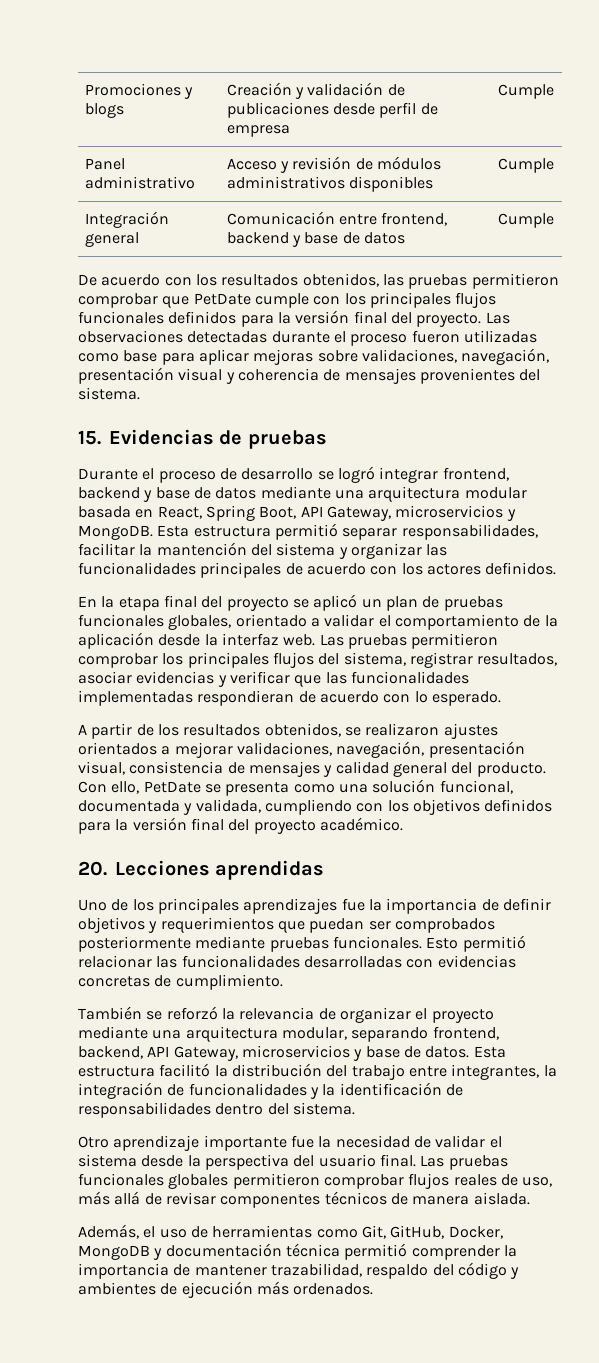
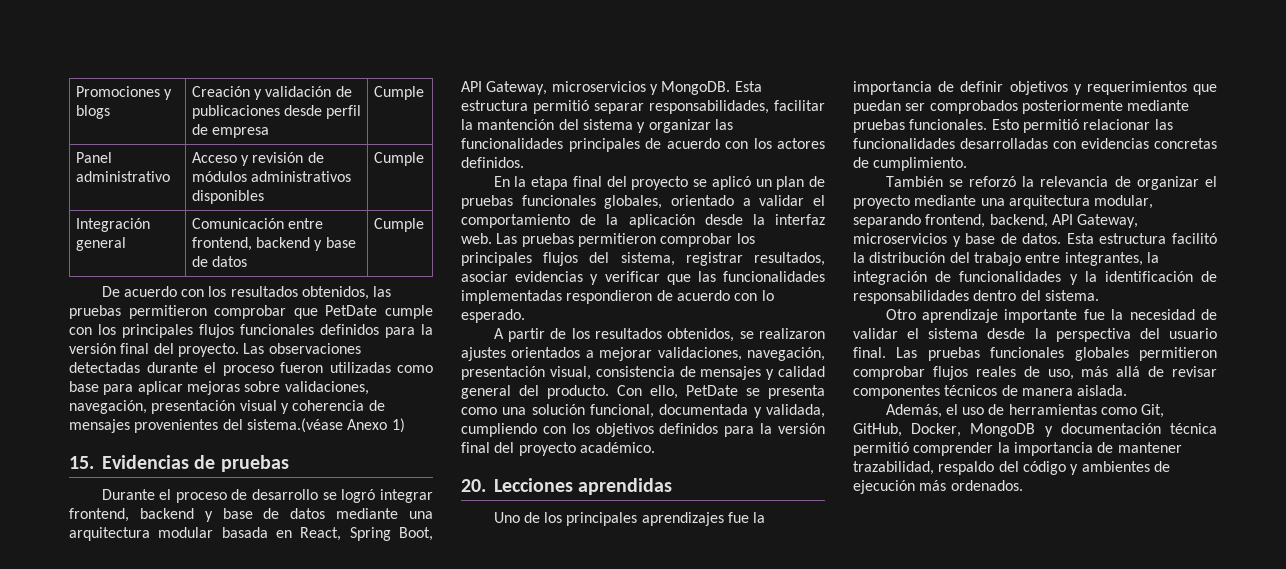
- Las observaciones detectadas durante el proceso fueron utilizadas como base para aplicar mejoras sobre validaciones, navegación, presentación visual y coherencia de mensajes provenientes del sistema.
+ Las observaciones detectadas durante el proceso fueron utilizadas como base para aplicar mejoras sobre validaciones, navegación, presentación visual y coherencia de mensajes provenientes del sistema.(véase Anexo 1)
- Las pruebas permitieron comprobar los principales flujos del sistema, registrar resultados, asociar evidencias y verificar que las funcionalidades implementadas respondieran de acuerdo con lo esperado.
+ Las pruebas permitieron comprobar los principales flujos del sistema, registrar resultados, asociar evidencias y verificar que las funcionalidades implementadas respondieron de acuerdo con lo esperado.

